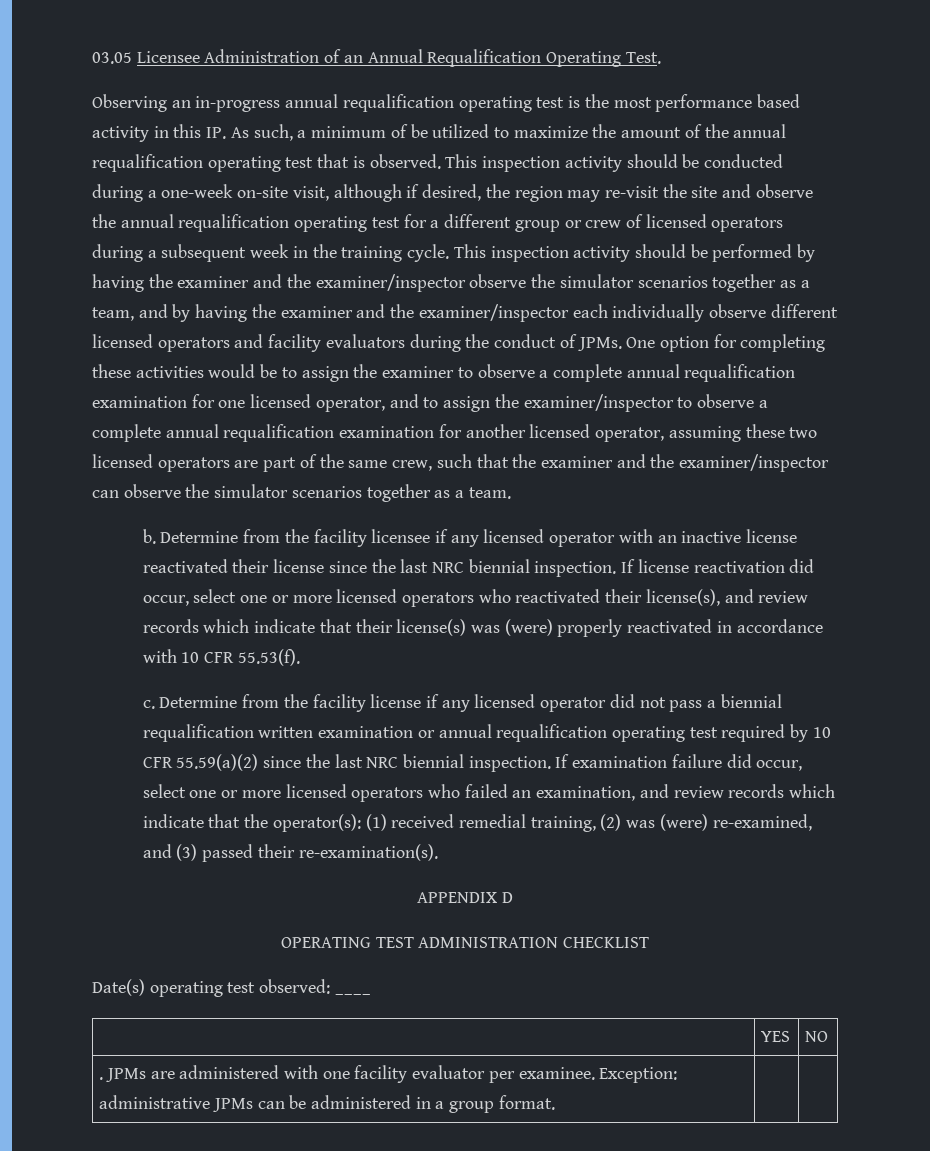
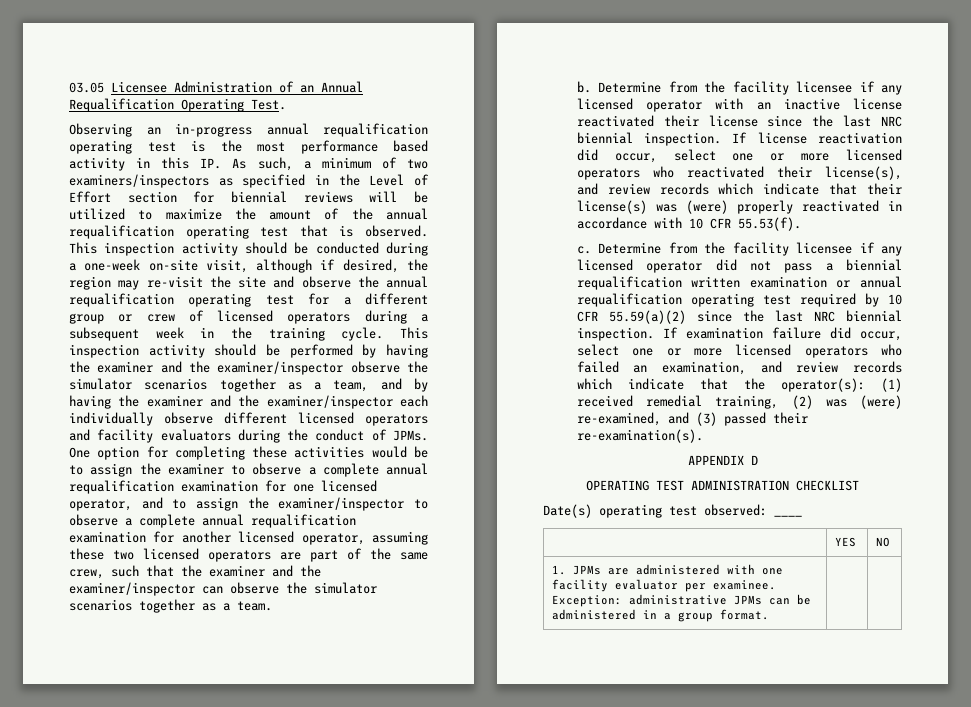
- Observing an in-progress annual requalification operating test is the most performance based activity in this IP. As such, a minimum of be utilized to maximize the amount of the annual requalification operating test that is observed.
+ Observing an in-progress annual requalification operating test is the most performance based activity in this IP. As such, a minimum of two examiners/inspectors as specified in the Level of Effort section for biennial reviews will be utilized to maximize the amount of the annual requalification operating test that is observed.
- Determine from the facility license if any licensed operator did not pass a biennial requalification written examination or annual requalification operating test required by 10 CFR 55.59(a)(2) since the last NRC biennial inspection.
+ Determine from the facility licensee if any licensed operator did not pass a biennial requalification written examination or annual requalification operating test required by 10 CFR 55.59(a)(2) since the last NRC biennial inspection.
- . JPMs are administered with one facility evaluator per examinee. Exception: administrative JPMs can be administered in a group format. | |
+ 1. JPMs are administered with one facility evaluator per examinee. Exception: administrative JPMs can be administered in a group format. | |

